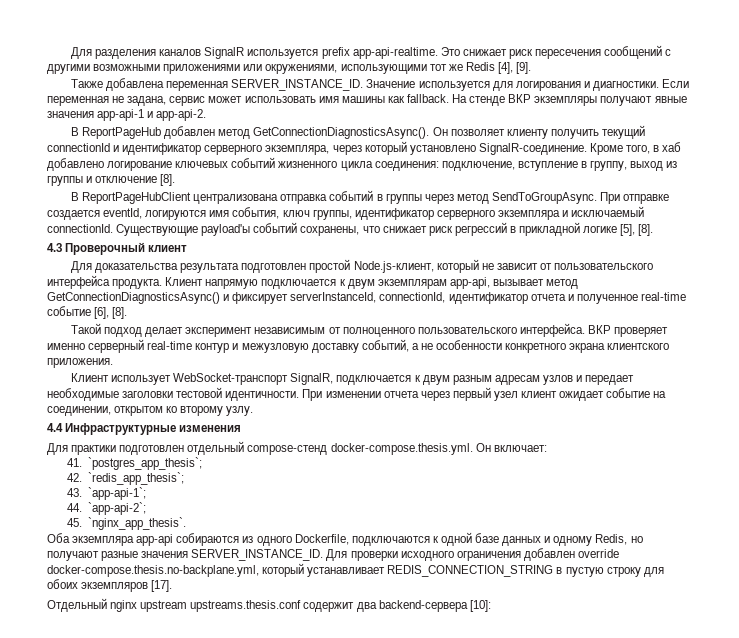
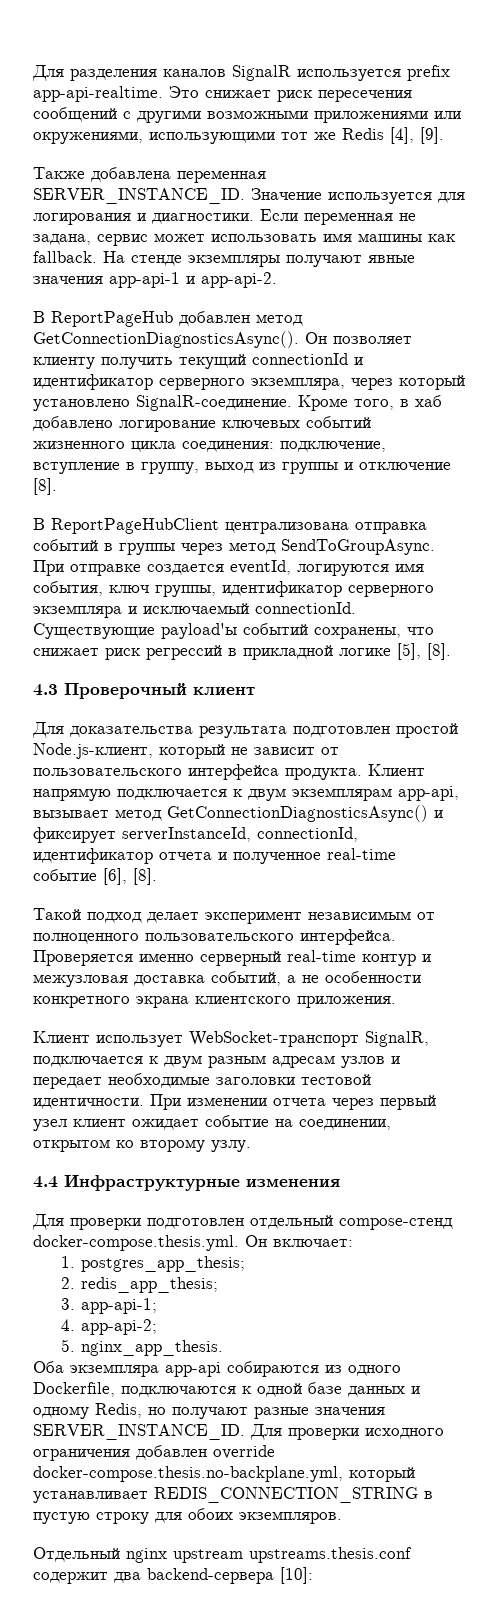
- На стенде ВКР экземпляры получают явные значения app-api-1 и app-api-2.
+ На стенде экземпляры получают явные значения app-api-1 и app-api-2.
- ВКР проверяет именно серверный real-time контур и межузловую доставку событий, а не особенности конкретного экрана клиентского приложения.
+ Проверяется именно серверный real-time контур и межузловая доставка событий, а не особенности конкретного экрана клиентского приложения.
- Для практики подготовлен отдельный compose-стенд docker-compose.thesis.yml. Он включает:
+ Для проверки подготовлен отдельный compose-стенд docker-compose.thesis.yml. Он включает:
- 41. `postgres_app_thesis`;
- 42. `redis_app_thesis`;
- 43. `app-api-1`;
- 44. `app-api-2`;
- 45. `nginx_app_thesis`.
+ 1. postgres_app_thesis;
+ 2. redis_app_thesis;
+ 3. app-api-1;
+ 4. app-api-2;
+ 5. nginx_app_thesis.
- Для проверки исходного ограничения добавлен override docker-compose.thesis.no-backplane.yml, который устанавливает REDIS_CONNECTION_STRING в пустую строку для обоих экземпляров [17].
+ Для проверки исходного ограничения добавлен override docker-compose.thesis.no-backplane.yml, который устанавливает REDIS_CONNECTION_STRING в пустую строку для обоих экземпляров.

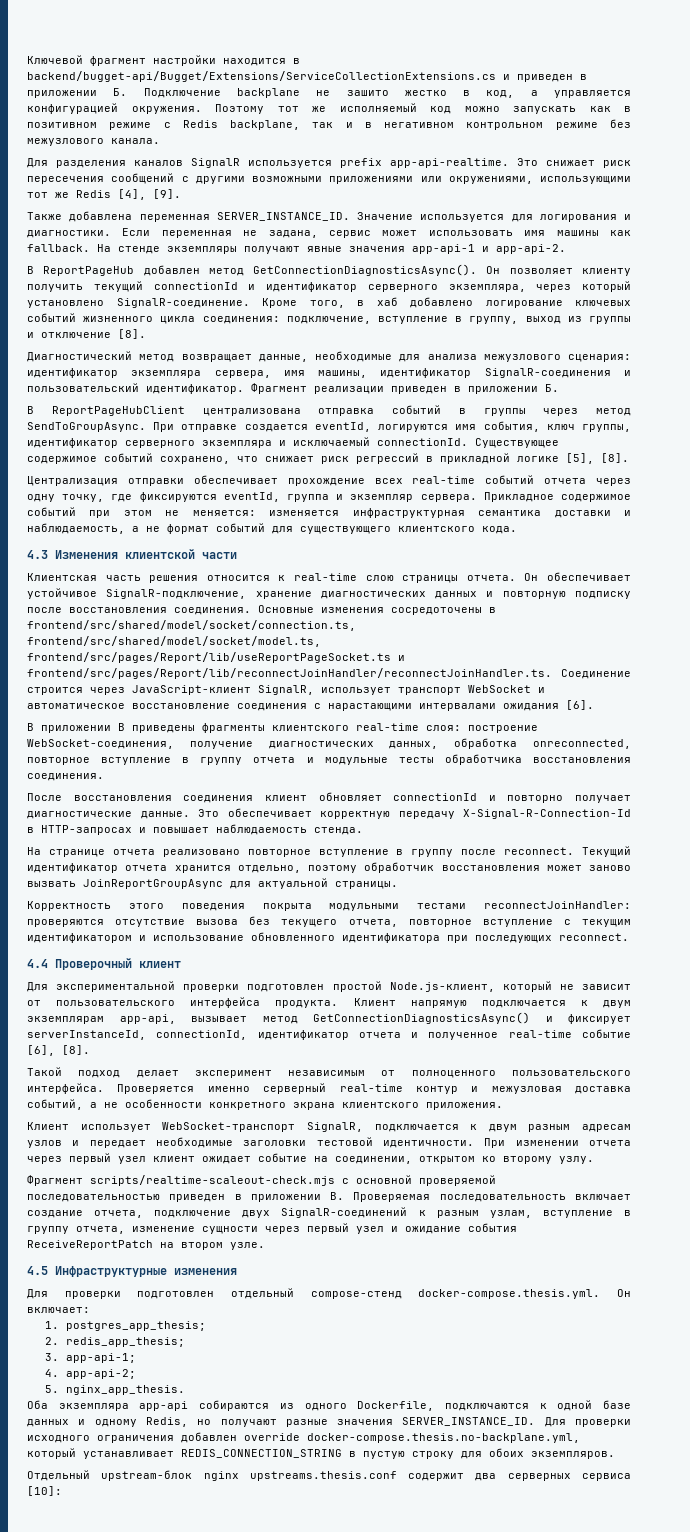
+ Ключевой фрагмент настройки находится в backend/bugget-api/Bugget/Extensions/ServiceCollectionExtensions.cs и приведен в приложении Б. Подключение backplane не зашито жестко в код, а управляется конфигурацией окружения. Поэтому тот же исполняемый код можно запускать как в позитивном режиме с Redis backplane, так и в негативном контрольном режиме без межузлового канала.
+ Диагностический метод возвращает данные, необходимые для анализа межузлового сценария: идентификатор экземпляра сервера, имя машины, идентификатор SignalR-соединения и пользовательский идентификатор. Фрагмент реализации приведен в приложении Б.
- Существующие payload'ы событий сохранены, что снижает риск регрессий в прикладной логике [5], [8].
+ Существующее содержимое событий сохранено, что снижает риск регрессий в прикладной логике [5], [8].
- 4.3 Проверочный клиент
+ Централизация отправки обеспечивает прохождение всех real-time событий отчета через одну точку, где фиксируются eventId, группа и экземпляр сервера. Прикладное содержимое событий при этом не меняется: изменяется инфраструктурная семантика доставки и наблюдаемость, а не формат событий для существующего клиентского кода.
+ 4.3 Изменения клиентской части
+ Клиентская часть решения относится к real-time слою страницы отчета. Он обеспечивает устойчивое SignalR-подключение, хранение диагностических данных и повторную подписку после восстановления соединения. Основные изменения сосредоточены в frontend/src/shared/model/socket/connection.ts, frontend/src/shared/model/socket/model.ts, frontend/src/pages/Report/lib/useReportPageSocket.ts и frontend/src/pages/Report/lib/reconnectJoinHandler/reconnectJoinHandler.ts. Соединение строится через JavaScript-клиент SignalR, использует транспорт WebSocket и автоматическое восстановление соединения с нарастающими интервалами ожидания [6].
+ В приложении В приведены фрагменты клиентского real-time слоя: построение WebSocket-соединения, получение диагностических данных, обработка onreconnected, повторное вступление в группу отчета и модульные тесты обработчика восстановления соединения.
+ После восстановления соединения клиент обновляет connectionId и повторно получает диагностические данные. Это обеспечивает корректную передачу X-Signal-R-Connection-Id в HTTP-запросах и повышает наблюдаемость стенда.
+ На странице отчета реализовано повторное вступление в группу после reconnect. Текущий идентификатор отчета хранится отдельно, поэтому обработчик восстановления может заново вызвать JoinReportGroupAsync для актуальной страницы.
+ Корректность этого поведения покрыта модульными тестами reconnectJoinHandler: проверяются отсутствие вызова без текущего отчета, повторное вступление с текущим идентификатором и использование обновленного идентификатора при последующих reconnect.
+ 4.4 Проверочный клиент
- Для доказательства результата подготовлен простой Node.js-клиент, который не зависит от пользовательского интерфейса продукта.
+ Для экспериментальной проверки подготовлен простой Node.js-клиент, который не зависит от пользовательского интерфейса продукта.
- 4.4 Инфраструктурные изменения
+ Фрагмент scripts/realtime-scaleout-check.mjs с основной проверяемой последовательностью приведен в приложении В. Проверяемая последовательность включает создание отчета, подключение двух SignalR-соединений к разным узлам, вступление в группу отчета, изменение сущности через первый узел и ожидание события ReceiveReportPatch на втором узле.
+ 4.5 Инфраструктурные изменения
- Отдельный nginx upstream upstreams.thesis.conf содержит два backend-сервера [10]:
+ Отдельный upstream-блок nginx upstreams.thesis.conf содержит два серверных сервиса [10]:

